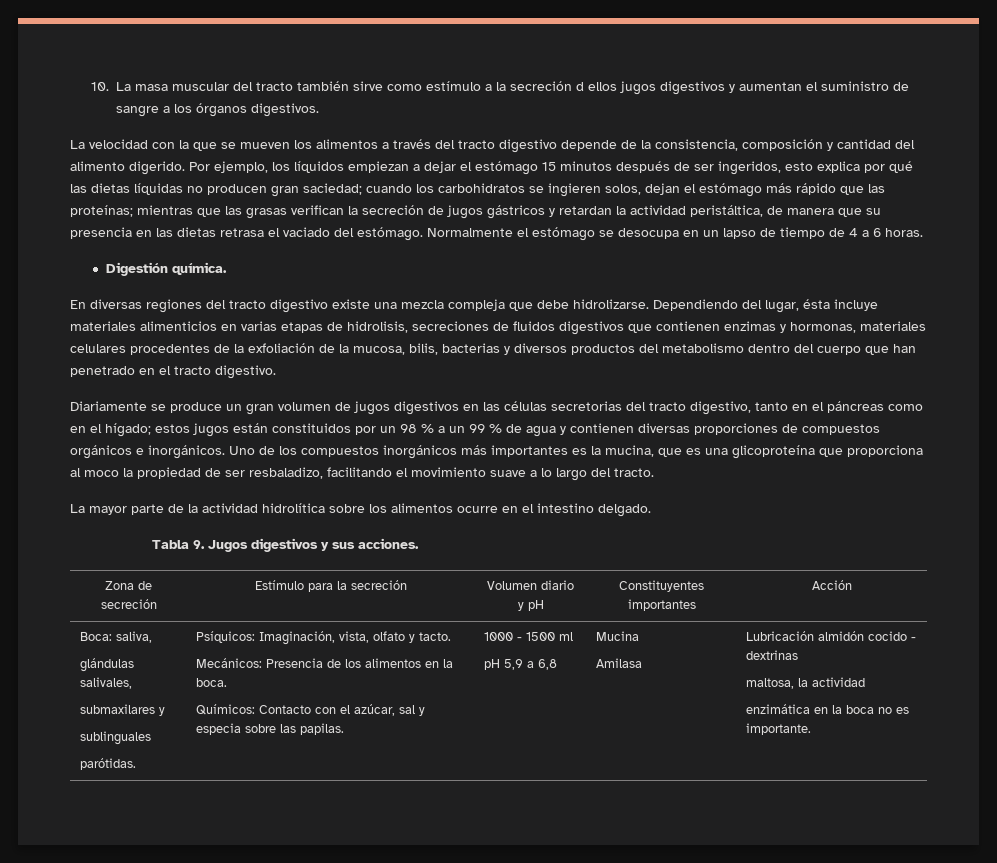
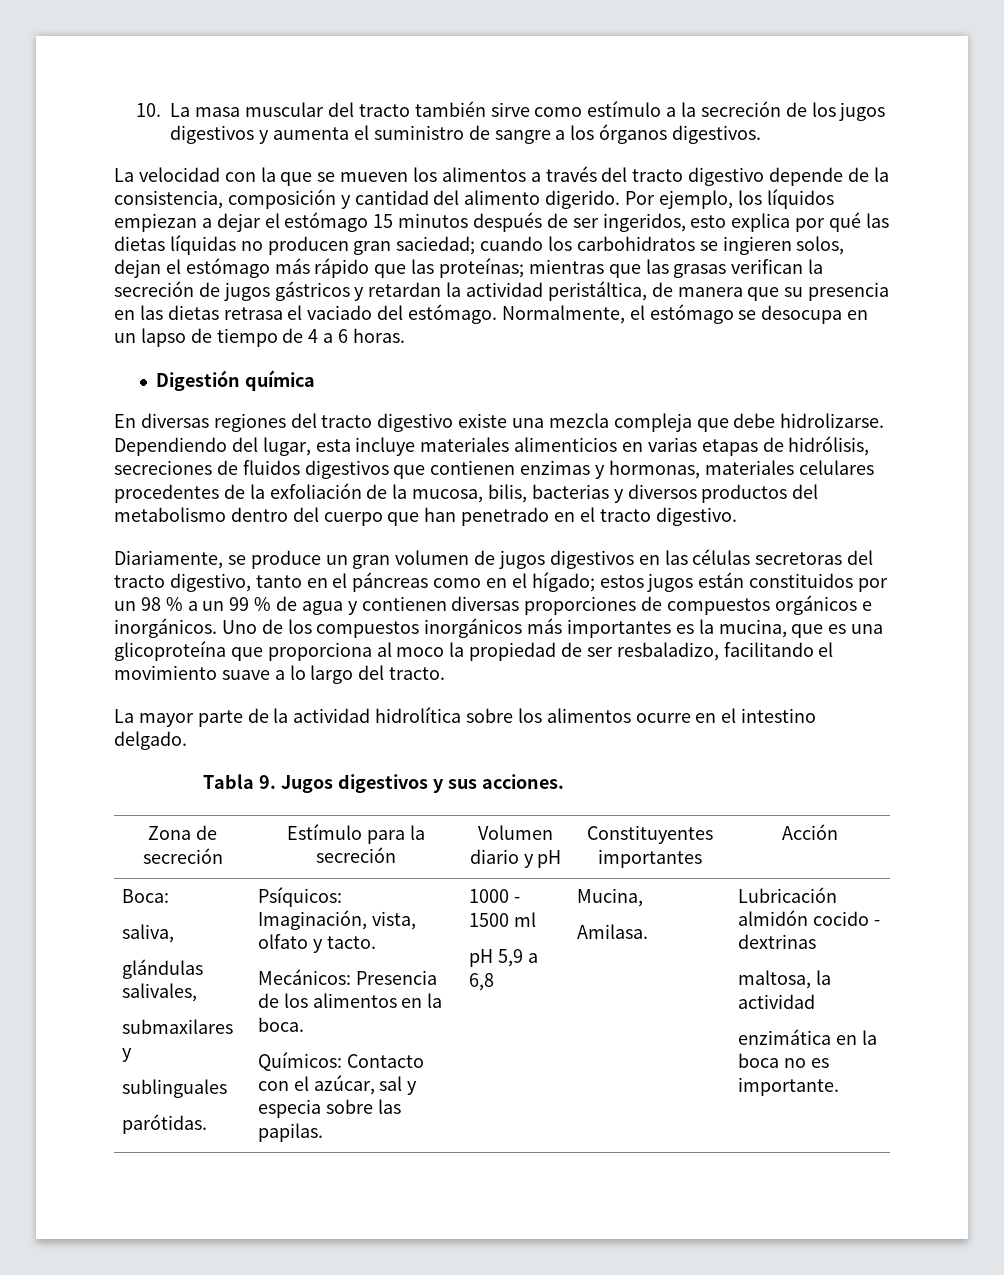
- 10. La masa muscular del tracto también sirve como estímulo a la secreción d ellos jugos digestivos y aumentan el suministro de sangre a los órganos digestivos.
+ 10. La masa muscular del tracto también sirve como estímulo a la secreción de los jugos digestivos y aumenta el suministro de sangre a los órganos digestivos.
- Normalmente el estómago se desocupa en un lapso de tiempo de 4 a 6 horas.
+ Normalmente, el estómago se desocupa en un lapso de tiempo de 4 a 6 horas.
- Digestión química.
+ Digestión química
- Dependiendo del lugar, ésta incluye materiales alimenticios en varias etapas de hidrolisis, secreciones de fluidos digestivos que contienen enzimas y hormonas, materiales celulares procedentes de la exfoliación de la mucosa, bilis, bacterias y diversos productos del metabolismo dentro del cuerpo que han penetrado en el tracto digestivo.
+ Dependiendo del lugar, esta incluye materiales alimenticios en varias etapas de hidrólisis, secreciones de fluidos digestivos que contienen enzimas y hormonas, materiales celulares procedentes de la exfoliación de la mucosa, bilis, bacterias y diversos productos del metabolismo dentro del cuerpo que han penetrado en el tracto digestivo.
- Diariamente se produce un gran volumen de jugos digestivos en las células secretorias del tracto digestivo, tanto en el páncreas como en el hígado; estos jugos están constituidos por un 98 % a un 99 % de agua y contienen diversas proporciones de compuestos orgánicos e inorgánicos.
+ Diariamente, se produce un gran volumen de jugos digestivos en las células secretoras del tracto digestivo, tanto en el páncreas como en el hígado; estos jugos están constituidos por un 98 % a un 99 % de agua y contienen diversas proporciones de compuestos orgánicos e inorgánicos.
- Boca: saliva,
+ Boca:
+ saliva,
- Mucina
- Amilasa
+ Mucina,
+ Amilasa.

